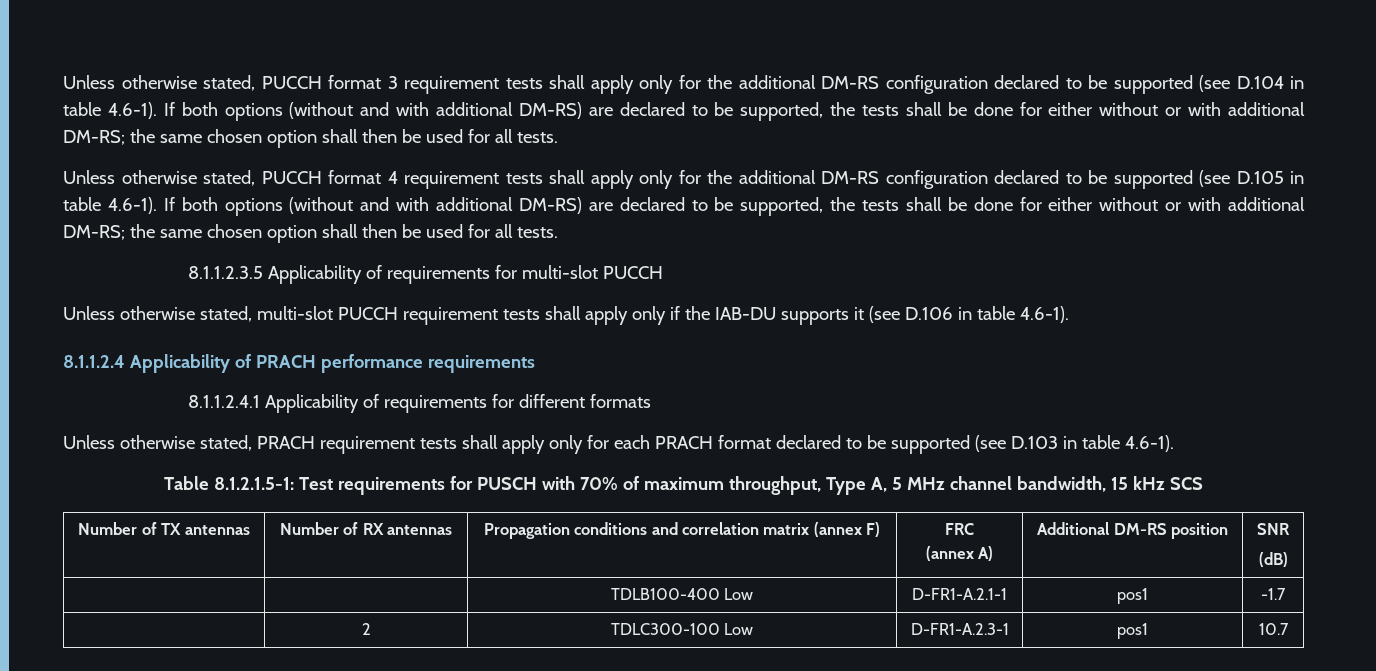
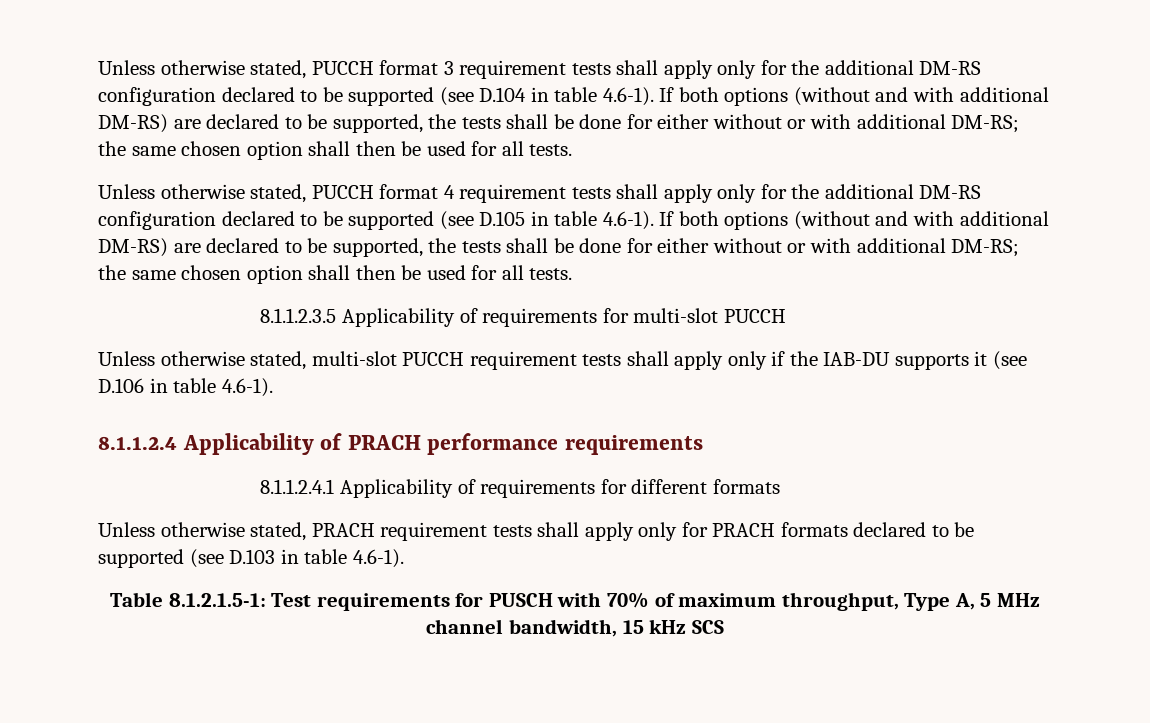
- Unless otherwise stated, PRACH requirement tests shall apply only for each PRACH format declared to be supported (see D.103 in table 4.6-1).
+ Unless otherwise stated, PRACH requirement tests shall apply only for PRACH formats declared to be supported (see D.103 in table 4.6-1).
- Number of TX antennas | Number of RX antennas | Propagation conditions and correlation matrix (annex F) | FRC
- (annex A) | Additional DM-RS position | SNR
- (dB)
- | | TDLB100-400 Low | D-FR1-A.2.1-1 | pos1 | -1.7
- | 2 | TDLC300-100 Low | D-FR1-A.2.3-1 | pos1 | 10.7

